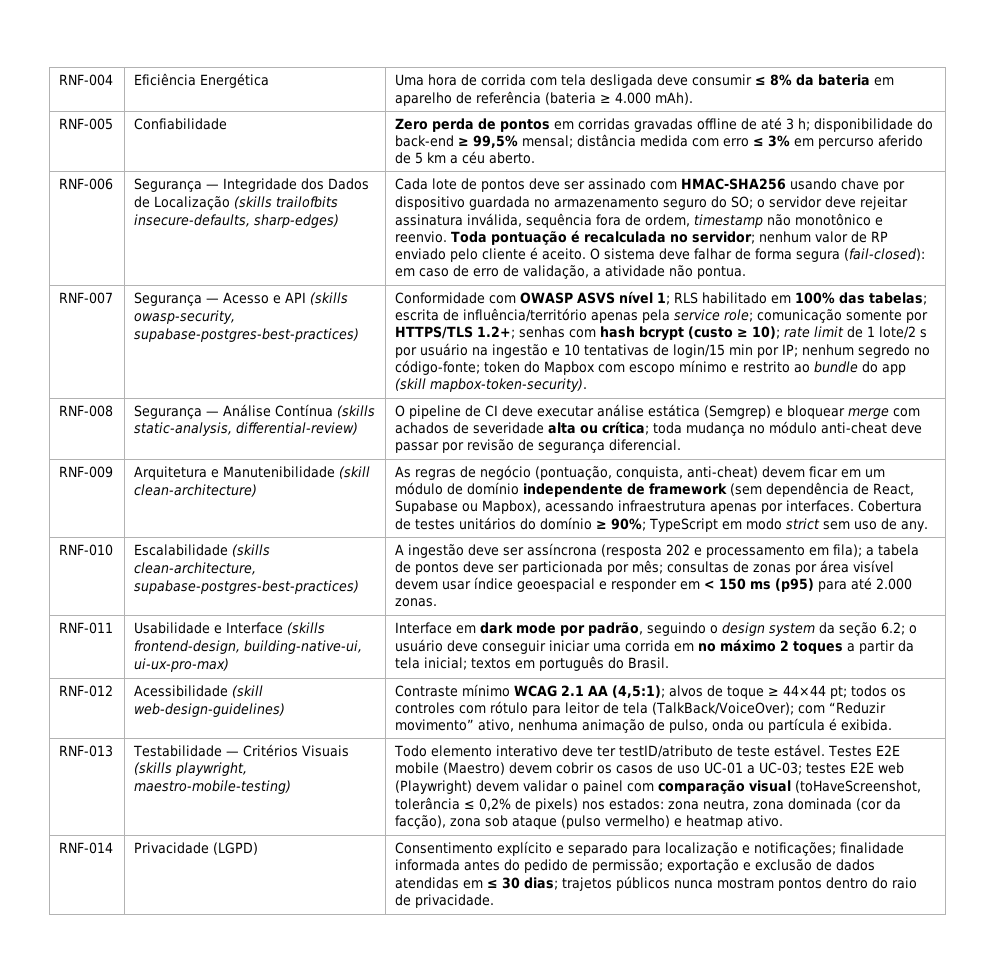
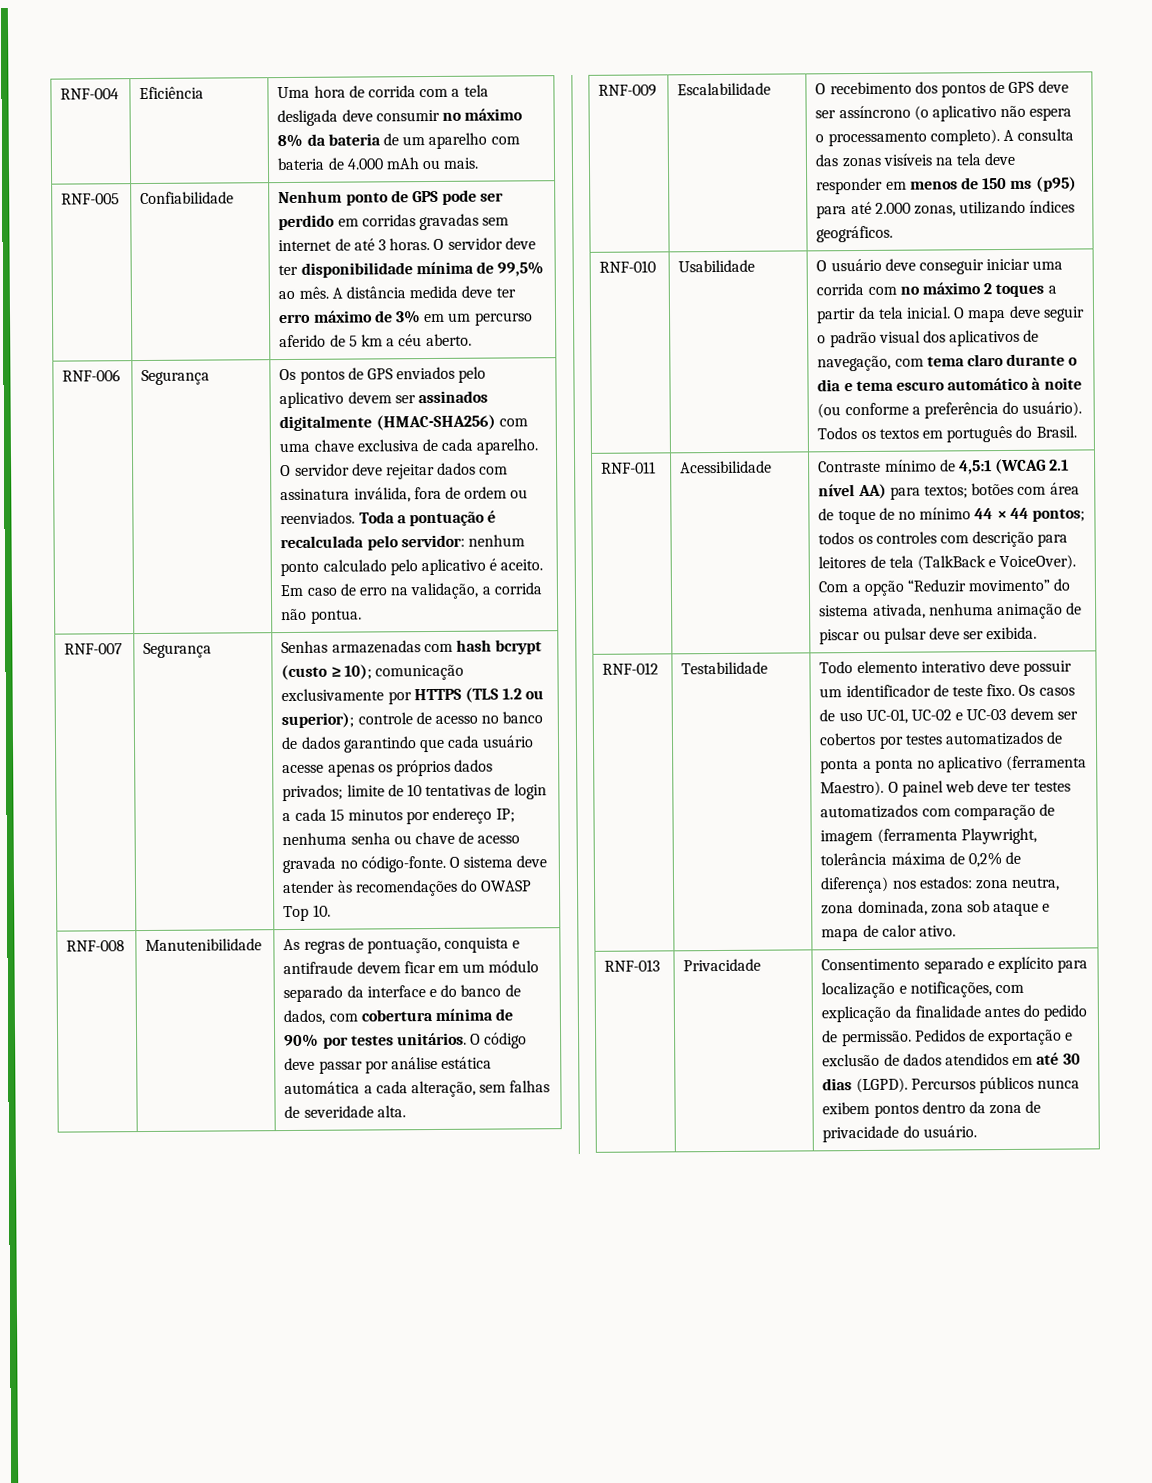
- RNF-004 | Eficiência Energética | Uma hora de corrida com tela desligada deve consumir ≤ 8% da bateria em aparelho de referência (bateria ≥ 4.000 mAh).
- RNF-005 | Confiabilidade | Zero perda de pontos em corridas gravadas offline de até 3 h; disponibilidade do back-end ≥ 99,5% mensal; distância medida com erro ≤ 3% em percurso aferido de 5 km a céu aberto.
+ RNF-004 | Eficiência | Uma hora de corrida com a tela desligada deve consumir no máximo 8% da bateria de um aparelho com bateria de 4.000 mAh ou mais.
+ RNF-005 | Confiabilidade | Nenhum ponto de GPS pode ser perdido em corridas gravadas sem internet de até 3 horas. O servidor deve ter disponibilidade mínima de 99,5% ao mês. A distância medida deve ter erro máximo de 3% em um percurso aferido de 5 km a céu aberto.
- Segurança — Integridade dos Dados de Localização (skills trailofbits insecure-defaults, sharp-edges) | Cada lote de pontos deve ser assinado com HMAC-SHA256 usando chave por dispositivo guardada no armazenamento seguro do SO; o servidor deve rejeitar assinatura inválida, sequência fora de ordem, timestamp não monotônico e reenvio. Toda pontuação é recalculada no servidor; nenhum valor de RP enviado pelo cliente é aceito. O sistema deve falhar de forma segura (fail-closed): em caso de erro de validação, a atividade não pontua.
+ Segurança | Os pontos de GPS enviados pelo aplicativo devem ser assinados digitalmente (HMAC-SHA256) com uma chave exclusiva de cada aparelho. O servidor deve rejeitar dados com assinatura inválida, fora de ordem ou reenviados. Toda a pontuação é recalculada pelo servidor: nenhum ponto calculado pelo aplicativo é aceito. Em caso de erro na validação, a corrida não pontua.
- Segurança — Acesso e API (skills owasp-security, supabase-postgres-best-practices) | Conformidade com OWASP ASVS nível 1; RLS habilitado em 100% das tabelas; escrita de influência/território apenas pela service role; comunicação somente por HTTPS/TLS 1.2+; senhas com hash bcrypt (custo ≥ 10); rate limit de 1 lote/2 s por usuário na ingestão e 10 tentativas de login/15 min por IP; nenhum segredo no código-fonte; token do Mapbox com escopo mínimo e restrito ao bundle do app (skill mapbox-token-security).
- RNF-008 | Segurança — Análise Contínua (skills static-analysis, differential-review) | O pipeline de CI deve executar análise estática (Semgrep) e bloquear merge com achados de severidade alta ou crítica; toda mudança no módulo anti-cheat deve passar por revisão de segurança diferencial.
- RNF-009 | Arquitetura e Manutenibilidade (skill clean-architecture)
+ Segurança | Senhas armazenadas com hash bcrypt (custo ≥ 10); comunicação exclusivamente por HTTPS (TLS 1.2 ou superior); controle de acesso no banco de dados garantindo que cada usuário acesse apenas os próprios dados privados; limite de 10 tentativas de login a cada 15 minutos por endereço IP; nenhuma senha ou chave de acesso gravada no código-fonte. O sistema deve atender às recomendações do OWASP Top 10.
+ RNF-008 | Manutenibilidade
- As regras de negócio (pontuação, conquista, anti-cheat) devem ficar em um módulo de domínio independente de framework (sem dependência de React, Supabase ou Mapbox), acessando infraestrutura apenas por interfaces. Cobertura de testes unitários do domínio ≥ 90%; TypeScript em modo strict sem uso de any.
- RNF-010 | Escalabilidade (skills clean-architecture, supabase-postgres-best-practices) | A ingestão deve ser assíncrona (resposta 202 e processamento em fila); a tabela de pontos deve ser particionada por mês; consultas de zonas por área visível devem usar índice geoespacial e responder em < 150 ms (p95) para até 2.000 zonas.
- RNF-011 | Usabilidade e Interface (skills frontend-design, building-native-ui, ui-ux-pro-max) | Interface em dark mode por padrão, seguindo o design system da seção 6.2; o usuário deve conseguir iniciar uma corrida em no máximo 2 toques a partir da tela inicial; textos em português do Brasil.
+ As regras de pontuação, conquista e antifraude devem ficar em um módulo separado da interface e do banco de dados, com cobertura mínima de 90% por testes unitários. O código deve passar por análise estática automática a cada alteração, sem falhas de severidade alta.
+ RNF-009 | Escalabilidade | O recebimento dos pontos de GPS deve ser assíncrono (o aplicativo não espera o processamento completo). A consulta das zonas visíveis na tela deve responder em menos de 150 ms (p95) para até 2.000 zonas, utilizando índices geográficos.
+ RNF-010 | Usabilidade | O usuário deve conseguir iniciar uma corrida com no máximo 2 toques a partir da tela inicial. O mapa deve seguir o padrão visual dos aplicativos de navegação, com tema claro durante o dia e tema escuro automático à noite (ou conforme a preferência do usuário). Todos os textos em português do Brasil.
- RNF-012
+ RNF-011
- Acessibilidade (skill web-design-guidelines)
+ Acessibilidade
- Contraste mínimo WCAG 2.1 AA (4,5:1); alvos de toque ≥ 44×44 pt; todos os controles com rótulo para leitor de tela (TalkBack/VoiceOver); com “Reduzir movimento” ativo, nenhuma animação de pulso, onda ou partícula é exibida.
+ Contraste mínimo de 4,5:1 (WCAG 2.1 nível AA) para textos; botões com área de toque de no mínimo 44 × 44 pontos; todos os controles com descrição para leitores de tela (TalkBack e VoiceOver). Com a opção “Reduzir movimento” do sistema ativada, nenhuma animação de piscar ou pulsar deve ser exibida.
- RNF-013
+ RNF-012
- Testabilidade — Critérios Visuais (skills playwright, maestro-mobile-testing) | Todo elemento interativo deve ter testID/atributo de teste estável. Testes E2E mobile (Maestro) devem cobrir os casos de uso UC-01 a UC-03; testes E2E web (Playwright) devem validar o painel com comparação visual (toHaveScreenshot, tolerância ≤ 0,2% de pixels) nos estados: zona neutra, zona dominada (cor da facção), zona sob ataque (pulso vermelho) e heatmap ativo.
+ Testabilidade | Todo elemento interativo deve possuir um identificador de teste fixo. Os casos de uso UC-01, UC-02 e UC-03 devem ser cobertos por testes automatizados de ponta a ponta no aplicativo (ferramenta Maestro). O painel web deve ter testes automatizados com comparação de imagem (ferramenta Playwright, tolerância máxima de 0,2% de diferença) nos estados: zona neutra, zona dominada, zona sob ataque e mapa de calor ativo.
- RNF-014
+ RNF-013
- Privacidade (LGPD)
+ Privacidade
- Consentimento explícito e separado para localização e notificações; finalidade informada antes do pedido de permissão; exportação e exclusão de dados atendidas em ≤ 30 dias; trajetos públicos nunca mostram pontos dentro do raio de privacidade.
+ Consentimento separado e explícito para localização e notificações, com explicação da finalidade antes do pedido de permissão. Pedidos de exportação e exclusão de dados atendidos em até 30 dias (LGPD). Percursos públicos nunca exibem pontos dentro da zona de privacidade do usuário.

